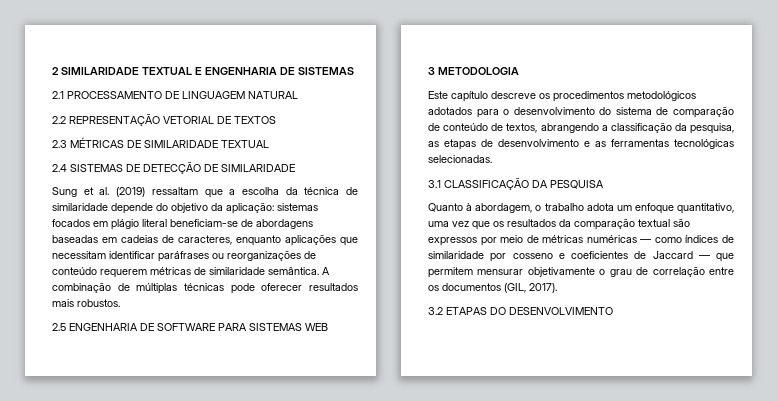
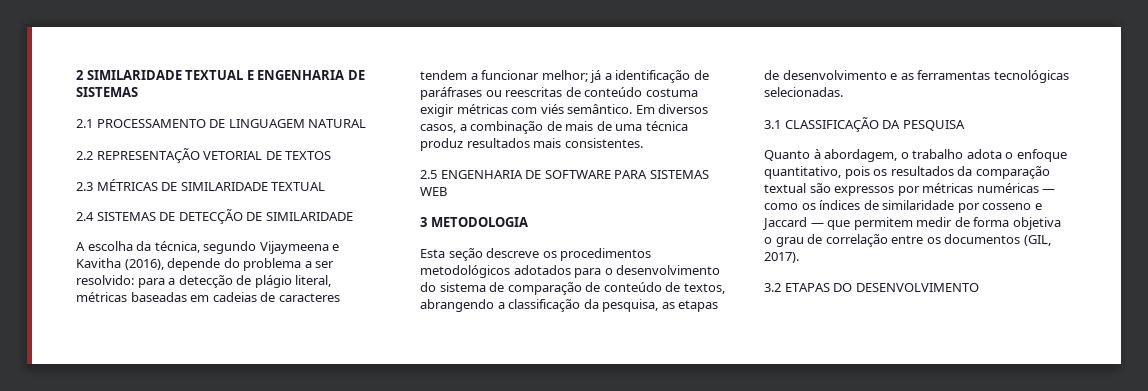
- Sung et al. (2019) ressaltam que a escolha da técnica de similaridade depende do objetivo da aplicação: sistemas focados em plágio literal beneficiam-se de abordagens baseadas em cadeias de caracteres, enquanto aplicações que necessitam identificar paráfrases ou reorganizações de conteúdo requerem métricas de similaridade semântica. A combinação de múltiplas técnicas pode oferecer resultados mais robustos.
+ A escolha da técnica, segundo Vijaymeena e Kavitha (2016), depende do problema a ser resolvido: para a detecção de plágio literal, métricas baseadas em cadeias de caracteres tendem a funcionar melhor; já a identificação de paráfrases ou reescritas de conteúdo costuma exigir métricas com viés semântico. Em diversos casos, a combinação de mais de uma técnica produz resultados mais consistentes.
- Este capítulo descreve os procedimentos metodológicos adotados para o desenvolvimento do sistema de comparação de conteúdo de textos, abrangendo a classificação da pesquisa, as etapas de desenvolvimento e as ferramentas tecnológicas selecionadas.
+ Esta seção descreve os procedimentos metodológicos adotados para o desenvolvimento do sistema de comparação de conteúdo de textos, abrangendo a classificação da pesquisa, as etapas de desenvolvimento e as ferramentas tecnológicas selecionadas.
- Quanto à abordagem, o trabalho adota um enfoque quantitativo, uma vez que os resultados da comparação textual são expressos por meio de métricas numéricas — como índices de similaridade por cosseno e coeficientes de Jaccard — que permitem mensurar objetivamente o grau de correlação entre os documentos (GIL, 2017).
+ Quanto à abordagem, o trabalho adota o enfoque quantitativo, pois os resultados da comparação textual são expressos por métricas numéricas — como os índices de similaridade por cosseno e Jaccard — que permitem medir de forma objetiva o grau de correlação entre os documentos (GIL, 2017).

